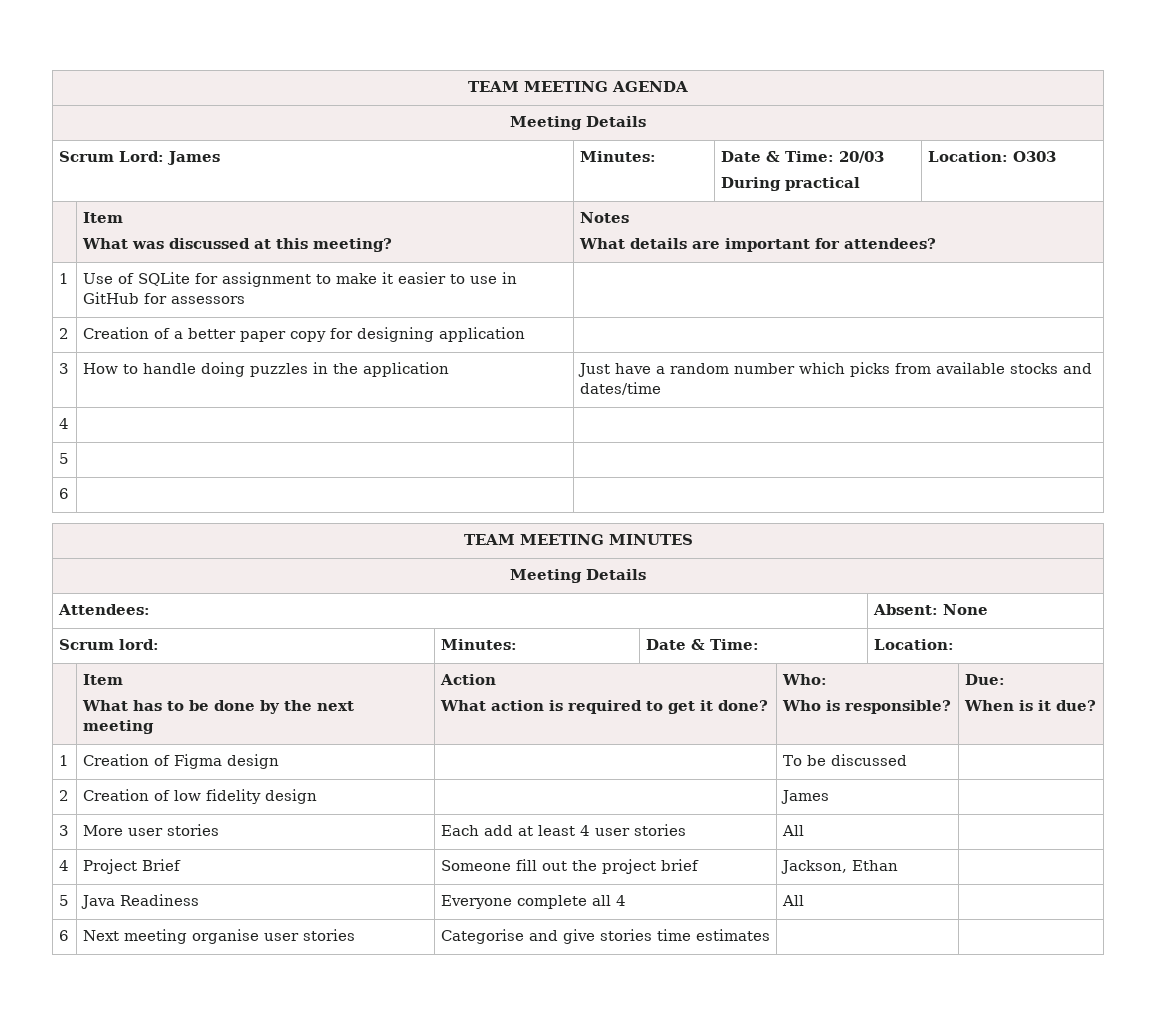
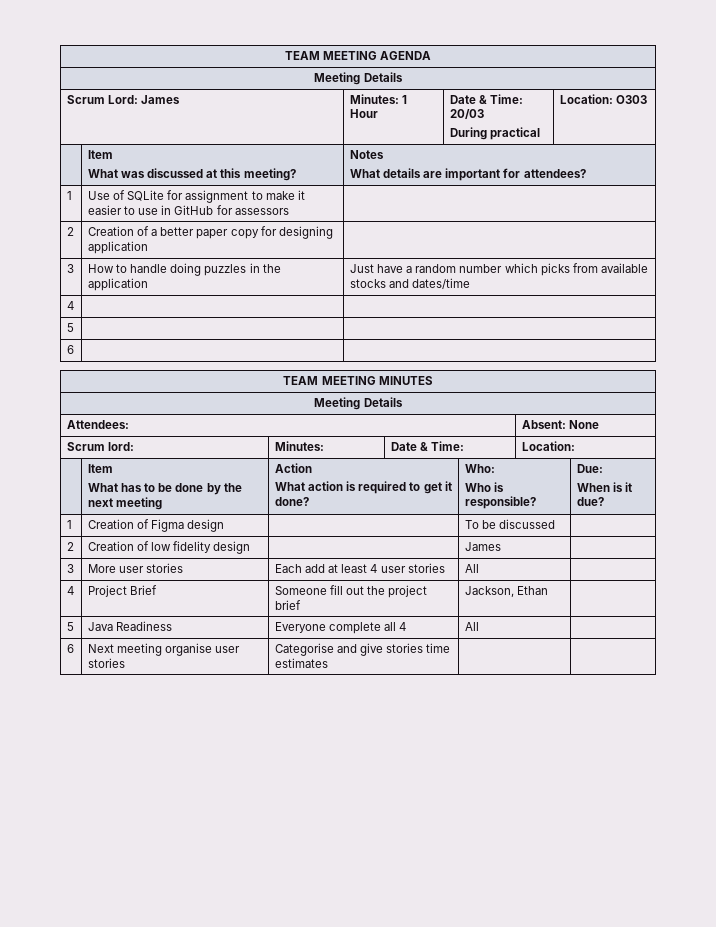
- Scrum Lord: James | Minutes: | Date & Time: 20/03
+ Scrum Lord: James | Minutes: 1 Hour | Date & Time: 20/03

